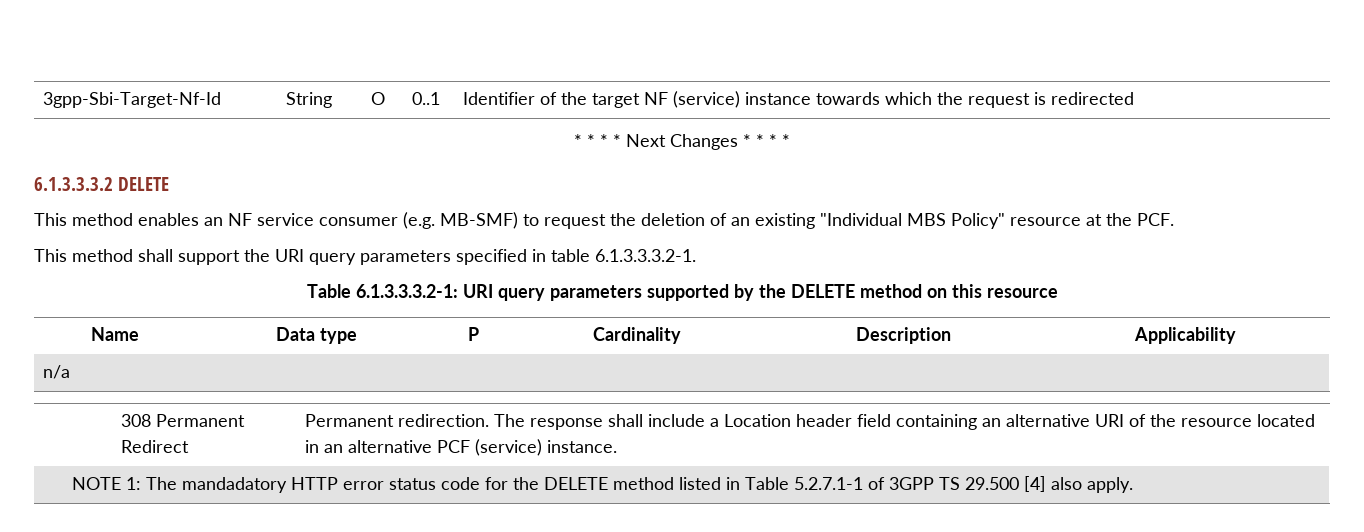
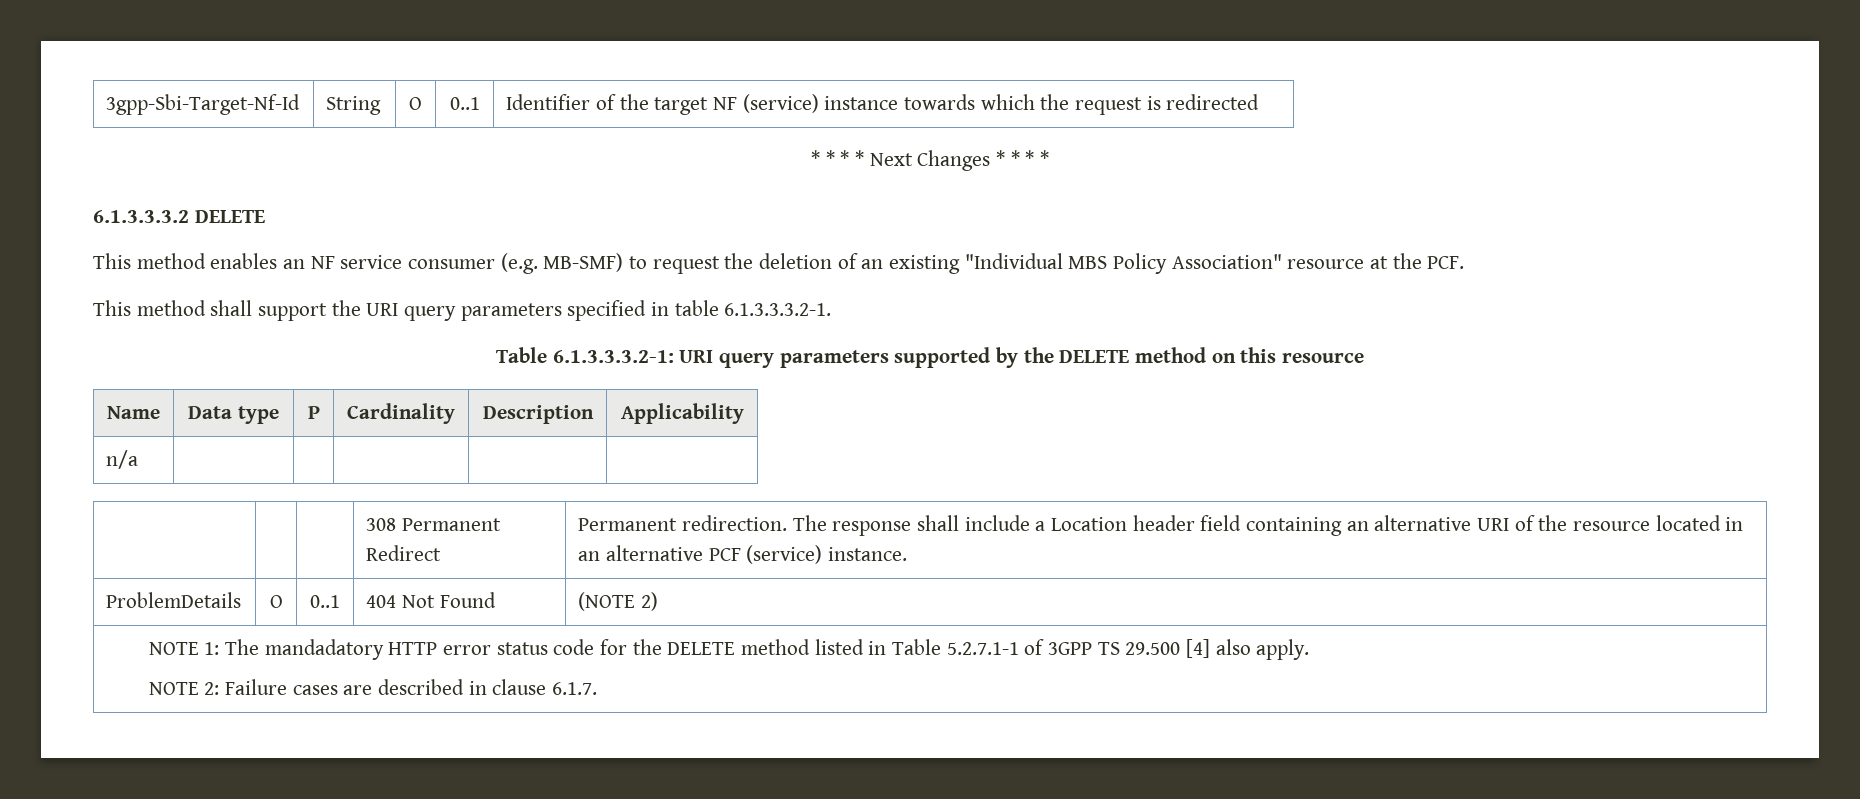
- This method enables an NF service consumer (e.g. MB-SMF) to request the deletion of an existing "Individual MBS Policy" resource at the PCF.
+ This method enables an NF service consumer (e.g. MB-SMF) to request the deletion of an existing "Individual MBS Policy Association" resource at the PCF.
+ ProblemDetails | O | 0..1 | 404 Not Found | (NOTE 2)
  NOTE 1: The mandadatory HTTP error status code for the DELETE method listed in Table 5.2.7.1-1 of 3GPP TS 29.500 [4] also apply.
+ NOTE 2: Failure cases are described in clause 6.1.7.

